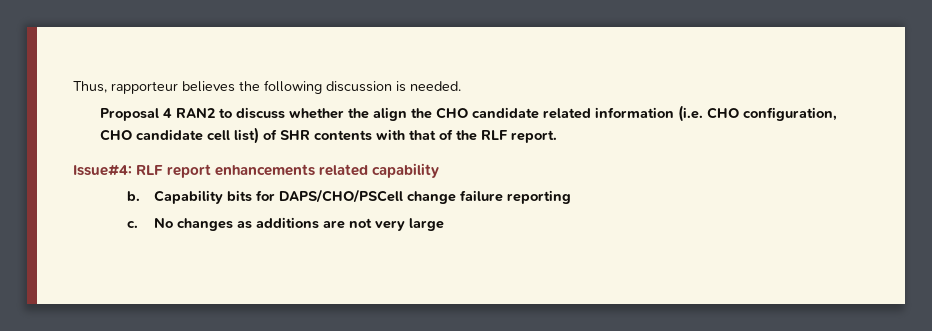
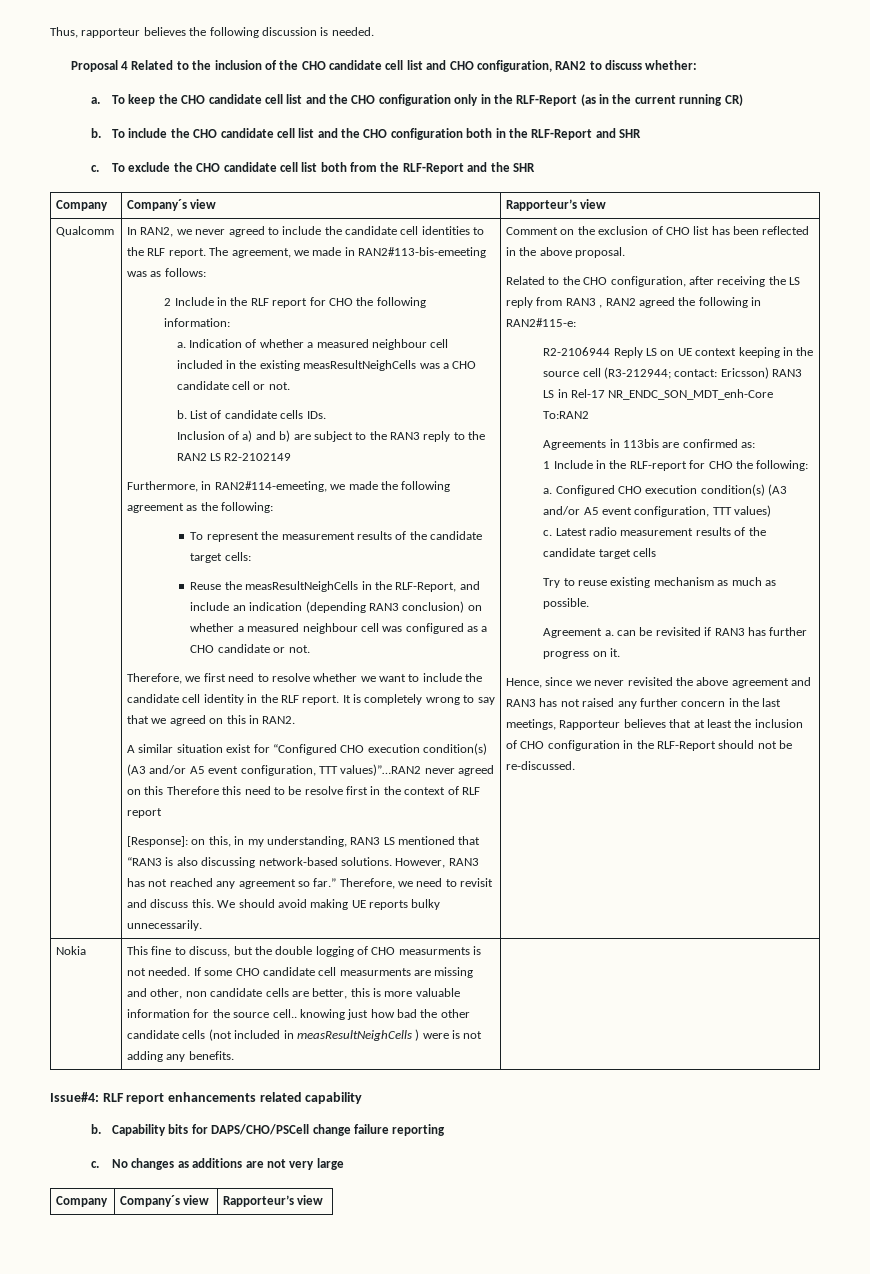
- Proposal 4 RAN2 to discuss whether the align the CHO candidate related information (i.e. CHO configuration, CHO candidate cell list) of SHR contents with that of the RLF report.
+ Proposal 4 Related to the inclusion of the CHO candidate cell list and CHO configuration, RAN2 to discuss whether:
+ a. To keep the CHO candidate cell list and the CHO configuration only in the RLF-Report (as in the current running CR)
+ b. To include the CHO candidate cell list and the CHO configuration both in the RLF-Report and SHR
+ c. To exclude the CHO candidate cell list both from the RLF-Report and the SHR
+ Company | Company´s view | Rapporteur’s view
+ Qualcomm | In RAN2, we never agreed to include the candidate cell identities to the RLF report. The agreement, we made in RAN2#113-bis-emeeting was as follows:
+ 2 Include in the RLF report for CHO the following information:
+ a. Indication of whether a measured neighbour cell included in the existing measResultNeighCells was a CHO candidate cell or not.
+ b. List of candidate cells IDs.
+ Inclusion of a) and b) are subject to the RAN3 reply to the RAN2 LS R2-2102149
+ Furthermore, in RAN2#114-emeeting, we made the following agreement as the following:
+ To represent the measurement results of the candidate target cells:
+ Reuse the measResultNeighCells in the RLF-Report, and include an indication (depending RAN3 conclusion) on whether a measured neighbour cell was configured as a CHO candidate or not.
+ Therefore, we first need to resolve whether we want to include the candidate cell identity in the RLF report. It is completely wrong to say that we agreed on this in RAN2.
+ A similar situation exist for “Configured CHO execution condition(s) (A3 and/or A5 event configuration, TTT values)”…RAN2 never agreed on this Therefore this need to be resolve first in the context of RLF report
+ [Response]: on this, in my understanding, RAN3 LS mentioned that “RAN3 is also discussing network-based solutions. However, RAN3 has not reached any agreement so far.” Therefore, we need to revisit and discuss this. We should avoid making UE reports bulky unnecessarily. | Comment on the exclusion of CHO list has been reflected in the above proposal.
+ Related to the CHO configuration, after receiving the LS reply from RAN3 , RAN2 agreed the following in RAN2#115-e:
+ R2-2106944 Reply LS on UE context keeping in the source cell (R3-212944; contact: Ericsson) RAN3 LS in Rel-17 NR_ENDC_SON_MDT_enh-Core To:RAN2
+ Agreements in 113bis are confirmed as:
+ 1 Include in the RLF-report for CHO the following:
+ a. Configured CHO execution condition(s) (A3 and/or A5 event configuration, TTT values)
+ c. Latest radio measurement results of the candidate target cells
+ Try to reuse existing mechanism as much as possible.
+ Agreement a. can be revisited if RAN3 has further progress on it.
+ Hence, since we never revisited the above agreement and RAN3 has not raised any further concern in the last meetings, Rapporteur believes that at least the inclusion of CHO configuration in the RLF-Report should not be re-discussed.
+ Nokia | This fine to discuss, but the double logging of CHO measurments is not needed. If some CHO candidate cell measurments are missing and other, non candidate cells are better, this is more valuable information for the source cell.. knowing just how bad the other candidate cells (not included in measResultNeighCells ) were is not adding any benefits.
  No changes as additions are not very large
+ Company | Company´s view | Rapporteur’s view

